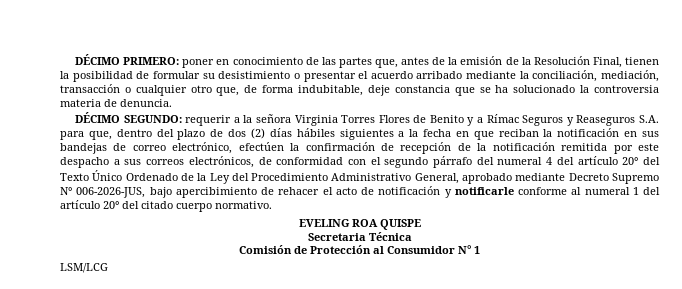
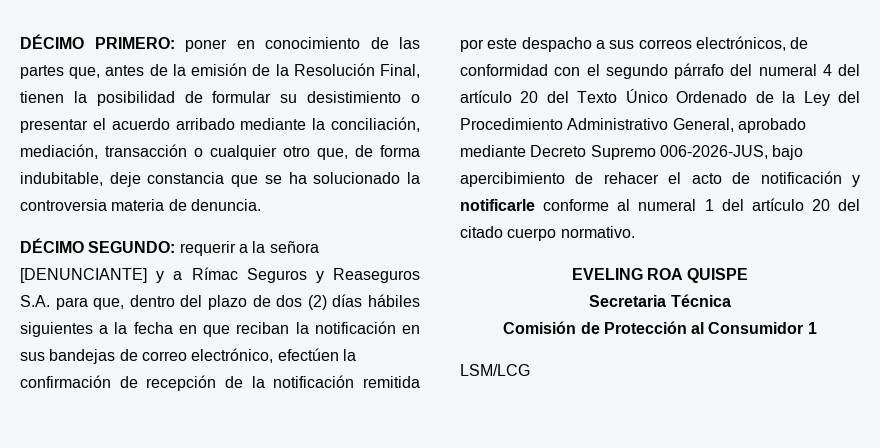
- requerir a la señora Virginia Torres Flores de Benito y a Rímac Seguros y Reaseguros S.A. para que, dentro del plazo de dos (2) días hábiles siguientes a la fecha en que reciban la notificación en sus bandejas de correo electrónico, efectúen la confirmación de recepción de la notificación remitida por este despacho a sus correos electrónicos, de conformidad con el segundo párrafo del numeral 4 del artículo 20° del Texto Único Ordenado de la Ley del Procedimiento Administrativo General, aprobado mediante Decreto Supremo N° 006-2026-JUS, bajo apercibimiento de rehacer el acto de notificación y notificarle conforme al numeral 1 del artículo 20° del citado cuerpo normativo.
+ requerir a la señora [DENUNCIANTE] y a Rímac Seguros y Reaseguros S.A. para que, dentro del plazo de dos (2) días hábiles siguientes a la fecha en que reciban la notificación en sus bandejas de correo electrónico, efectúen la confirmación de recepción de la notificación remitida por este despacho a sus correos electrónicos, de conformidad con el segundo párrafo del numeral 4 del artículo 20 del Texto Único Ordenado de la Ley del Procedimiento Administrativo General, aprobado mediante Decreto Supremo 006-2026-JUS, bajo apercibimiento de rehacer el acto de notificación y notificarle conforme al numeral 1 del artículo 20 del citado cuerpo normativo.
- Comisión de Protección al Consumidor N° 1
+ Comisión de Protección al Consumidor 1

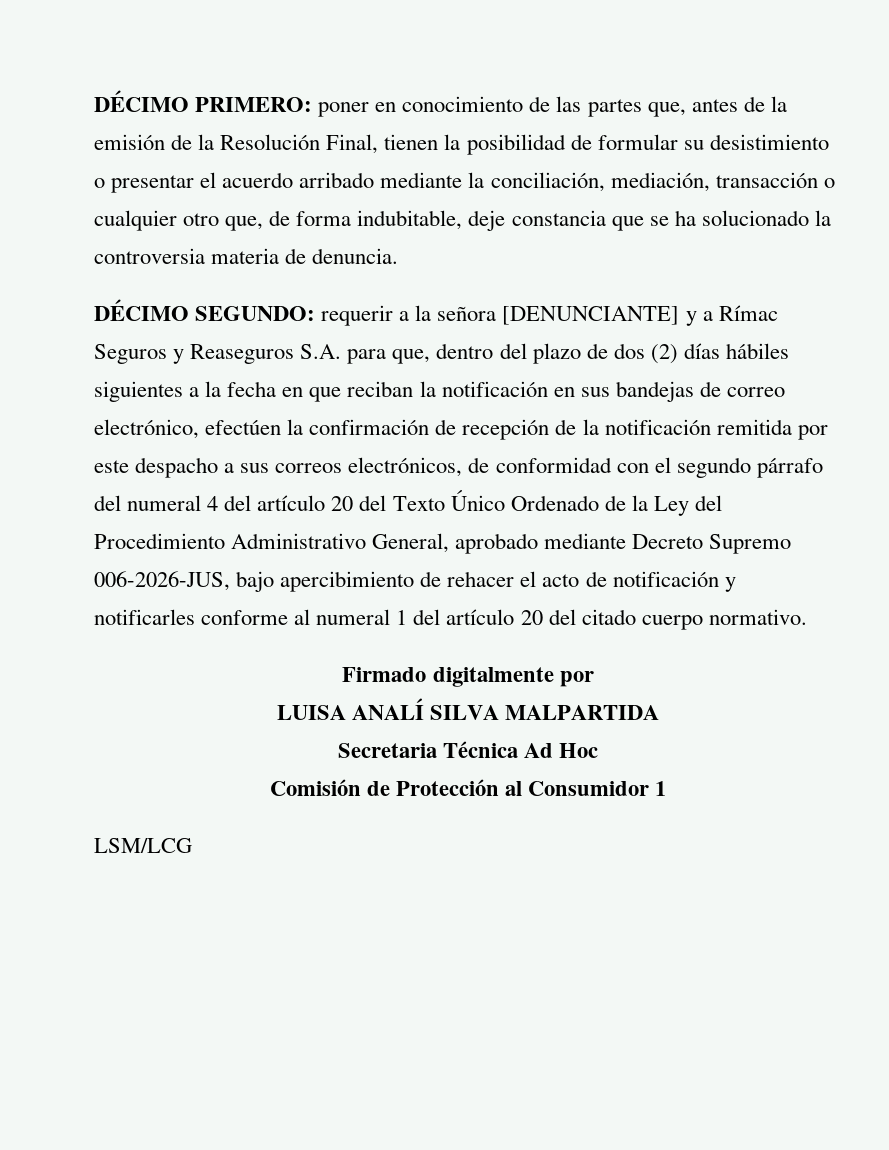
- requerir a la señora [DENUNCIANTE] y a Rímac Seguros y Reaseguros S.A. para que, dentro del plazo de dos (2) días hábiles siguientes a la fecha en que reciban la notificación en sus bandejas de correo electrónico, efectúen la confirmación de recepción de la notificación remitida por este despacho a sus correos electrónicos, de conformidad con el segundo párrafo del numeral 4 del artículo 20 del Texto Único Ordenado de la Ley del Procedimiento Administrativo General, aprobado mediante Decreto Supremo 006-2026-JUS, bajo apercibimiento de rehacer el acto de notificación y notificarle conforme al numeral 1 del artículo 20 del citado cuerpo normativo.
+ requerir a la señora [DENUNCIANTE] y a Rímac Seguros y Reaseguros S.A. para que, dentro del plazo de dos (2) días hábiles siguientes a la fecha en que reciban la notificación en sus bandejas de correo electrónico, efectúen la confirmación de recepción de la notificación remitida por este despacho a sus correos electrónicos, de conformidad con el segundo párrafo del numeral 4 del artículo 20 del Texto Único Ordenado de la Ley del Procedimiento Administrativo General, aprobado mediante Decreto Supremo 006-2026-JUS, bajo apercibimiento de rehacer el acto de notificación y notificarles conforme al numeral 1 del artículo 20 del citado cuerpo normativo.
- EVELING ROA QUISPE
+ Firmado digitalmente por
+ LUISA ANALÍ SILVA MALPARTIDA
- Secretaria Técnica
+ Secretaria Técnica Ad Hoc

